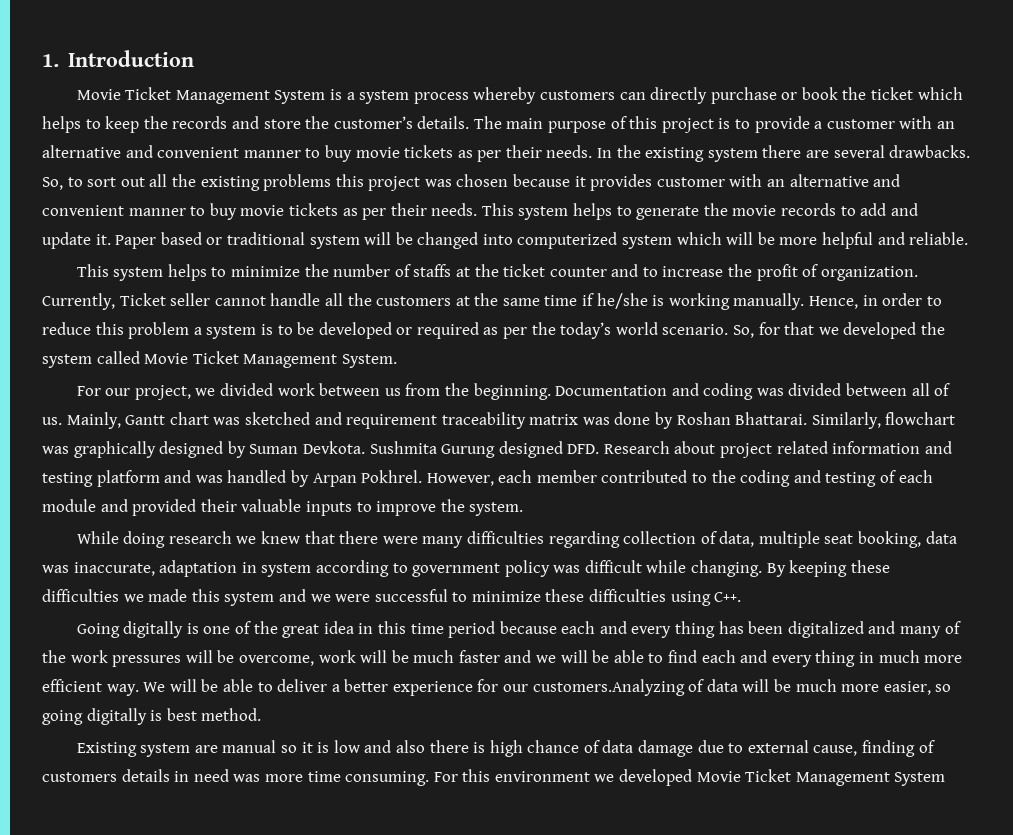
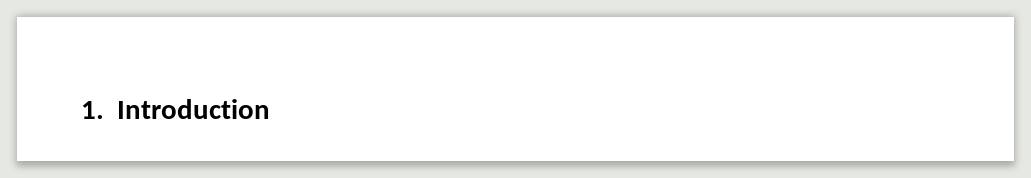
- Movie Ticket Management System is a system process whereby customers can directly purchase or book the ticket which helps to keep the records and store the customer’s details. The main purpose of this project is to provide a customer with an alternative and convenient manner to buy movie tickets as per their needs. In the existing system there are several drawbacks. So, to sort out all the existing problems this project was chosen because it provides customer with an alternative and convenient manner to buy movie tickets as per their needs. This system helps to generate the movie records to add and update it. Paper based or traditional system will be changed into computerized system which will be more helpful and reliable.
- This system helps to minimize the number of staffs at the ticket counter and to increase the profit of organization. Currently, Ticket seller cannot handle all the customers at the same time if he/she is working manually. Hence, in order to reduce this problem a system is to be developed or required as per the today’s world scenario. So, for that we developed the system called Movie Ticket Management System.
- For our project, we divided work between us from the beginning. Documentation and coding was divided between all of us. Mainly, Gantt chart was sketched and requirement traceability matrix was done by Roshan Bhattarai. Similarly, flowchart was graphically designed by Suman Devkota. Sushmita Gurung designed DFD. Research about project related information and testing platform and was handled by Arpan Pokhrel. However, each member contributed to the coding and testing of each module and provided their valuable inputs to improve the system.
- While doing research we knew that there were many difficulties regarding collection of data, multiple seat booking, data was inaccurate, adaptation in system according to government policy was difficult while changing. By keeping these difficulties we made this system and we were successful to minimize these difficulties using C++.
- Going digitally is one of the great idea in this time period because each and every thing has been digitalized and many of the work pressures will be overcome, work will be much faster and we will be able to find each and every thing in much more efficient way. We will be able to deliver a better experience for our customers.Analyzing of data will be much more easier, so going digitally is best method.
- Existing system are manual so it is low and also there is high chance of data damage due to external cause, finding of customers details in need was more time consuming. For this environment we developed Movie Ticket Management System

